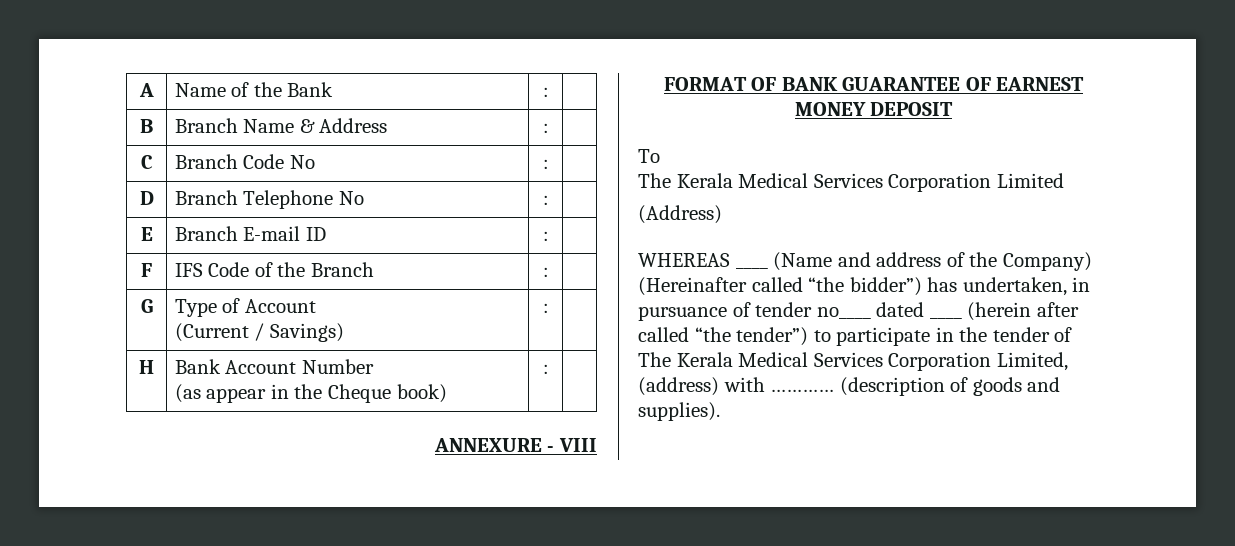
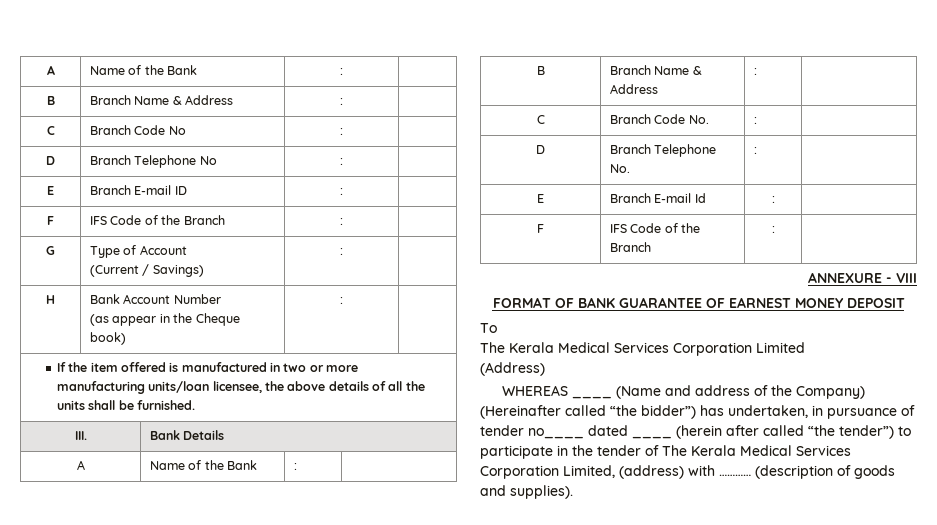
+ If the item offered is manufactured in two or more manufacturing units/loan licensee, the above details of all the units shall be furnished.
+ III. | Bank Details
+ A | Name of the Bank | : |
+ B | Branch Name & Address | : |
+ C | Branch Code No. | : |
+ D | Branch Telephone No. | : |
+ E | Branch E-mail Id | : |
+ F | IFS Code of the Branch | : |

